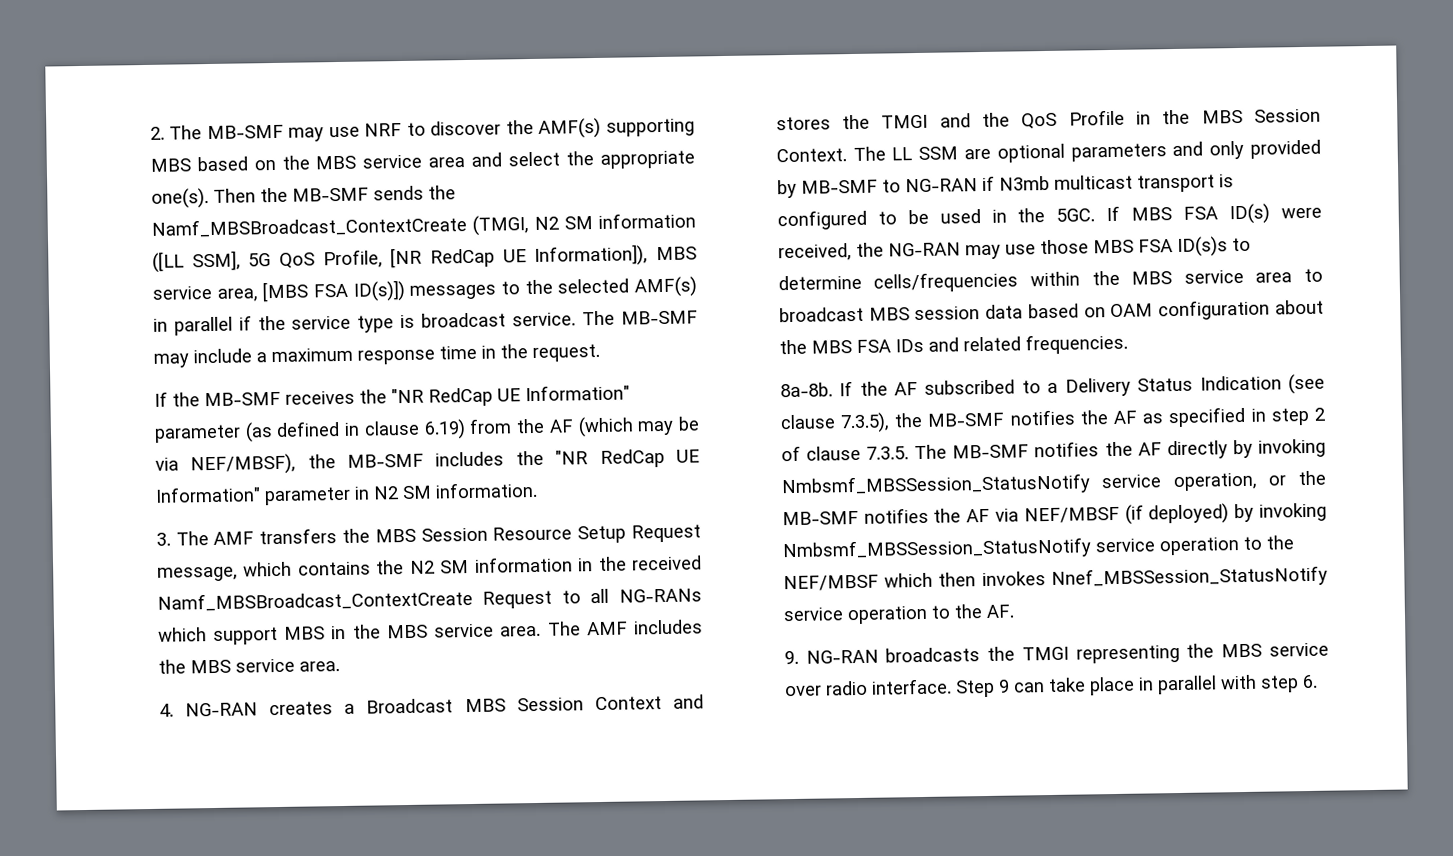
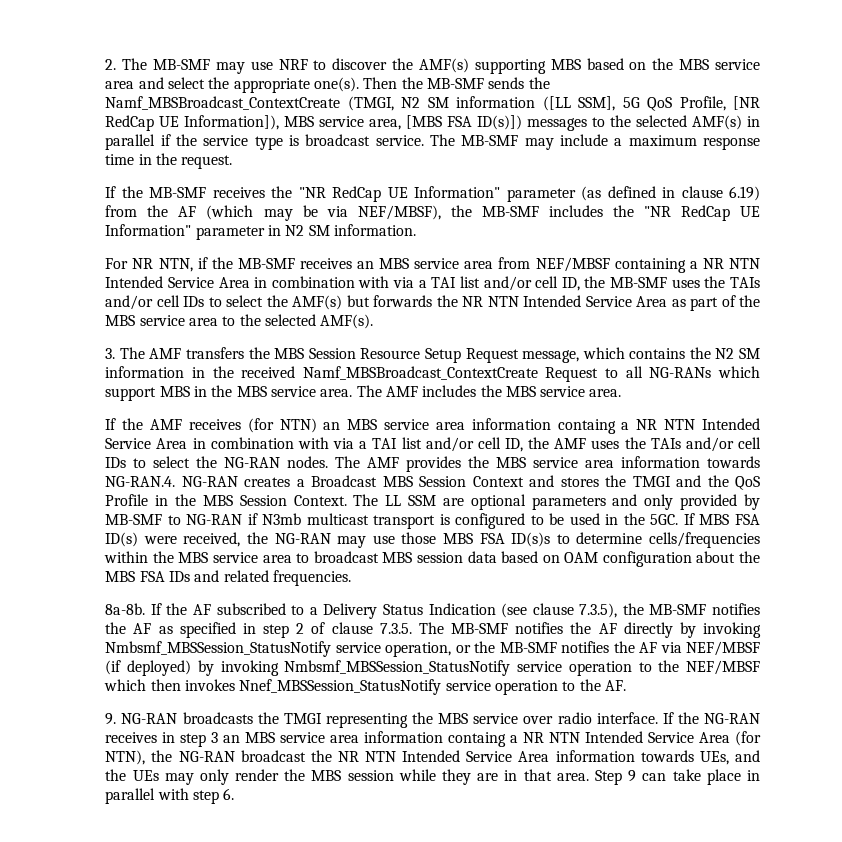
+ For NR NTN, if the MB-SMF receives an MBS service area from NEF/MBSF containing a NR NTN Intended Service Area in combination with via a TAI list and/or cell ID, the MB-SMF uses the TAIs and/or cell IDs to select the AMF(s) but forwards the NR NTN Intended Service Area as part of the MBS service area to the selected AMF(s).
- 4. NG-RAN creates a Broadcast MBS Session Context and stores the TMGI and the QoS Profile in the MBS Session Context.
+ If the AMF receives (for NTN) an MBS service area information containg a NR NTN Intended Service Area in combination with via a TAI list and/or cell ID, the AMF uses the TAIs and/or cell IDs to select the NG-RAN nodes. The AMF provides the MBS service area information towards NG-RAN.4. NG-RAN creates a Broadcast MBS Session Context and stores the TMGI and the QoS Profile in the MBS Session Context.
+ If the NG-RAN receives in step 3 an MBS service area information containg a NR NTN Intended Service Area (for NTN), the NG-RAN broadcast the NR NTN Intended Service Area information towards UEs, and the UEs may only render the MBS session while they are in that area.

